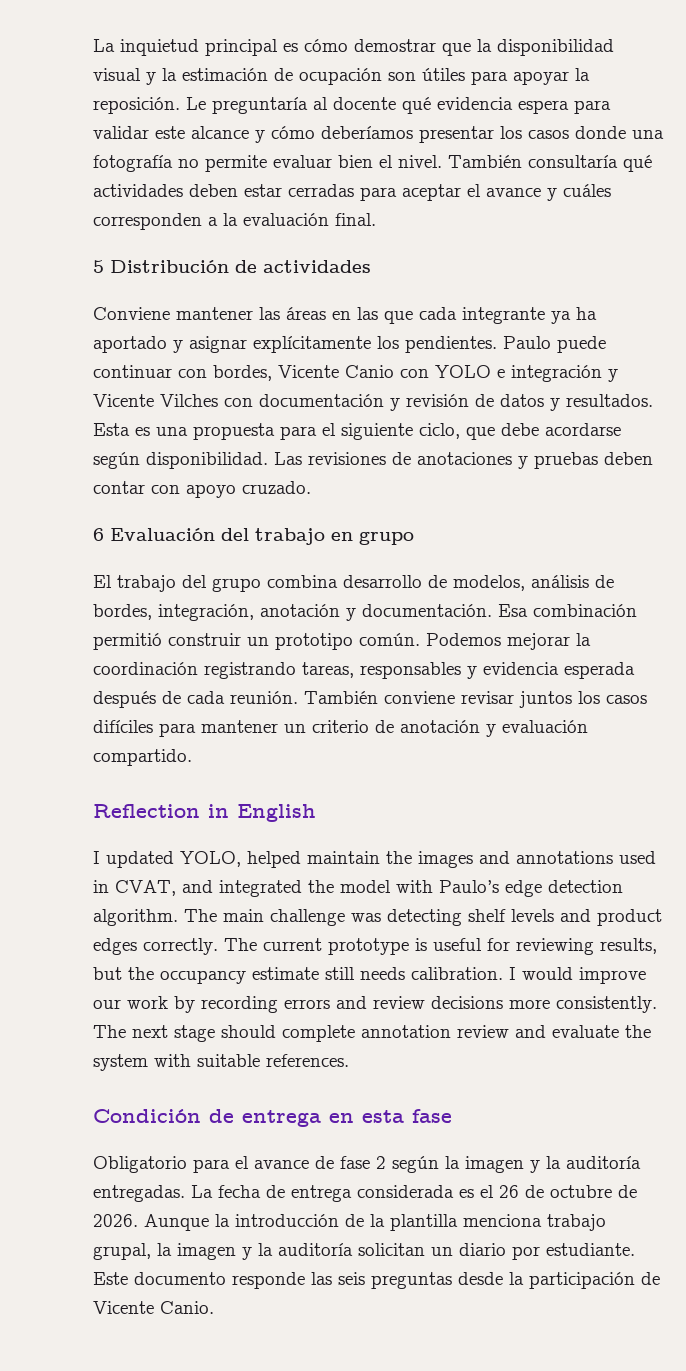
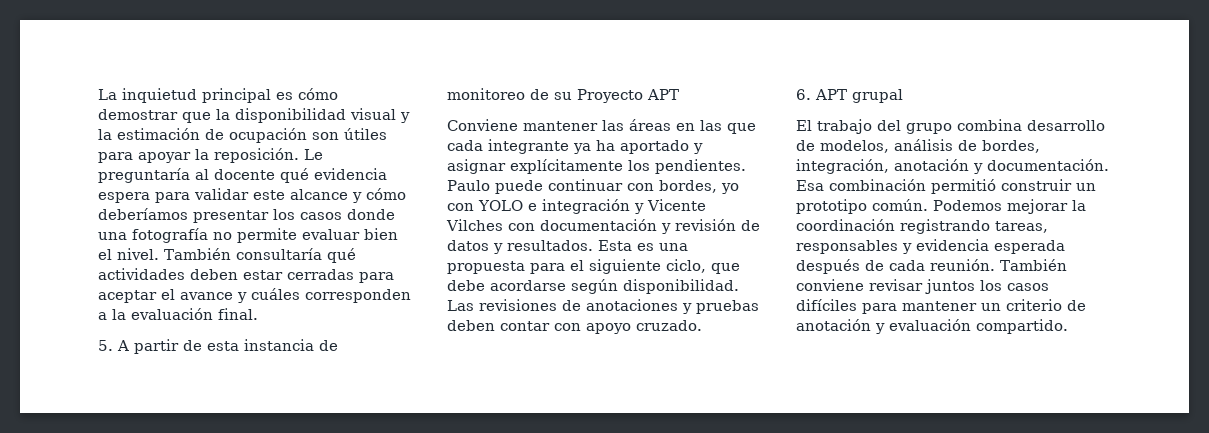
- 5 Distribución de actividades
+ 5. A partir de esta instancia de monitoreo de su Proyecto APT
- Paulo puede continuar con bordes, Vicente Canio con YOLO e integración y Vicente Vilches con documentación y revisión de datos y resultados.
+ Paulo puede continuar con bordes, yo con YOLO e integración y Vicente Vilches con documentación y revisión de datos y resultados.
- 6 Evaluación del trabajo en grupo
+ 6. APT grupal
- Reflection in English
- I updated YOLO, helped maintain the images and annotations used in CVAT, and integrated the model with Paulo’s edge detection algorithm. The main challenge was detecting shelf levels and product edges correctly. The current prototype is useful for reviewing results, but the occupancy estimate still needs calibration. I would improve our work by recording errors and review decisions more consistently. The next stage should complete annotation review and evaluate the system with suitable references.
- Condición de entrega en esta fase
- Obligatorio para el avance de fase 2 según la imagen y la auditoría entregadas. La fecha de entrega considerada es el 26 de octubre de 2026. Aunque la introducción de la plantilla menciona trabajo grupal, la imagen y la auditoría solicitan un diario por estudiante. Este documento responde las seis preguntas desde la participación de Vicente Canio.

